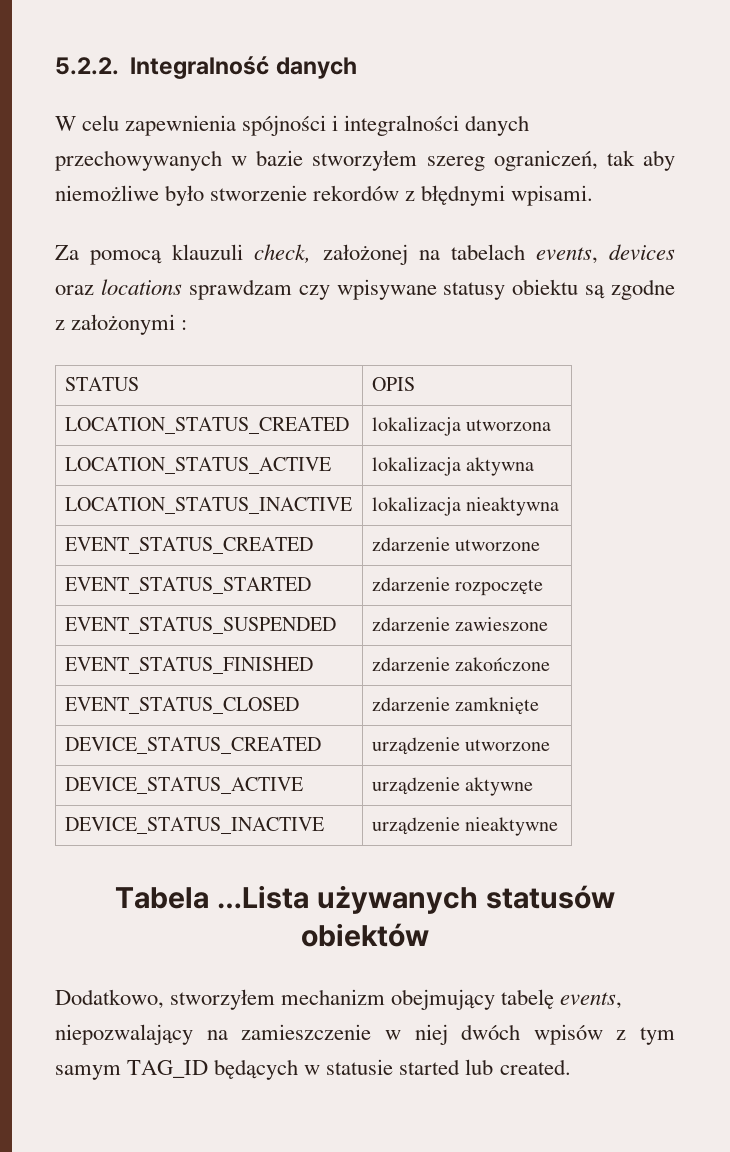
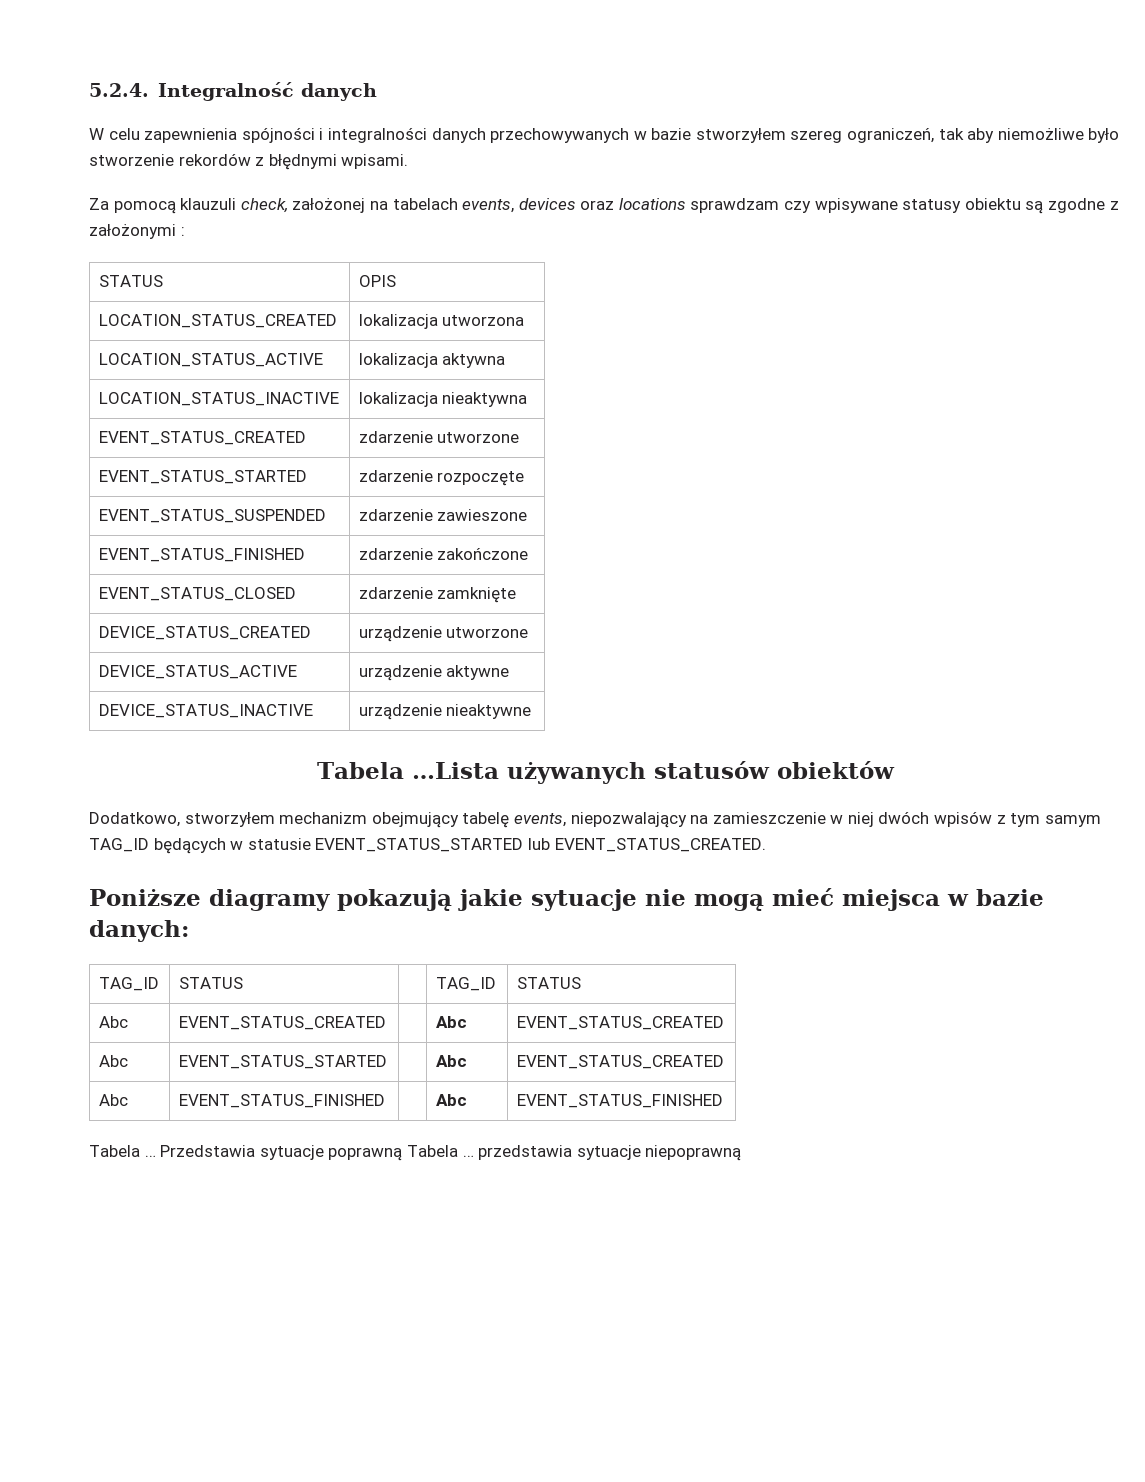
- 5.2.2. Integralność danych
+ 5.2.4. Integralność danych
- Dodatkowo, stworzyłem mechanizm obejmujący tabelę events, niepozwalający na zamieszczenie w niej dwóch wpisów z tym samym TAG_ID będących w statusie started lub created.
+ Dodatkowo, stworzyłem mechanizm obejmujący tabelę events, niepozwalający na zamieszczenie w niej dwóch wpisów z tym samym TAG_ID będących w statusie EVENT_STATUS_STARTED lub EVENT_STATUS_CREATED.
+ Poniższe diagramy pokazują jakie sytuacje nie mogą mieć miejsca w bazie danych:
+ TAG_ID | STATUS | | TAG_ID | STATUS
+ Abc | EVENT_STATUS_CREATED | | Abc | EVENT_STATUS_CREATED
+ Abc | EVENT_STATUS_STARTED | | Abc | EVENT_STATUS_CREATED
+ Abc | EVENT_STATUS_FINISHED | | Abc | EVENT_STATUS_FINISHED
+ Tabela … Przedstawia sytuacje poprawną Tabela … przedstawia sytuacje niepoprawną

